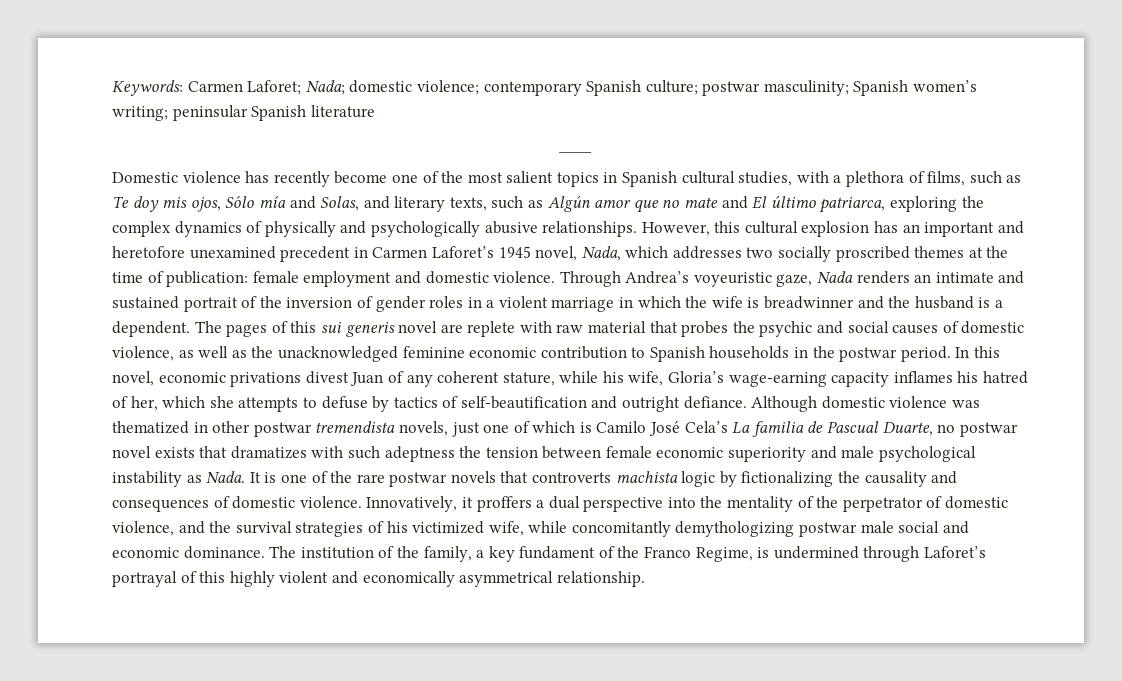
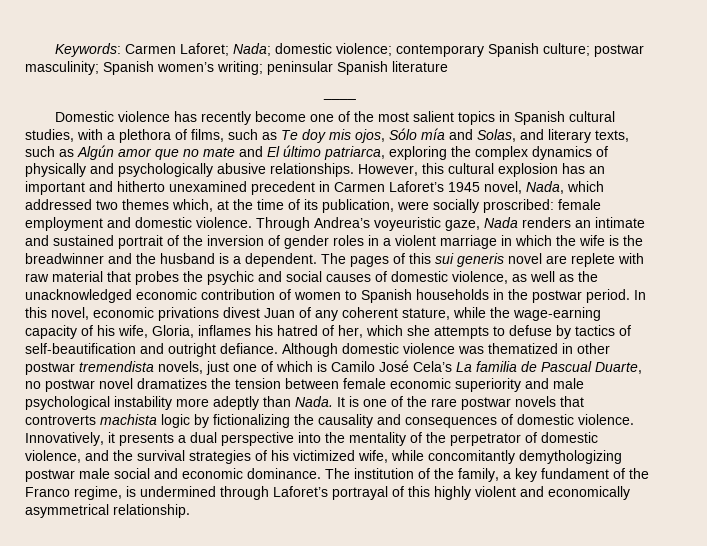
- However, this cultural explosion has an important and heretofore unexamined precedent in Carmen Laforet’s 1945 novel, Nada, which addresses two socially proscribed themes at the time of publication: female employment and domestic violence.
+ However, this cultural explosion has an important and hitherto unexamined precedent in Carmen Laforet’s 1945 novel, Nada, which addressed two themes which, at the time of its publication, were socially proscribed: female employment and domestic violence.
- Through Andrea’s voyeuristic gaze, Nada renders an intimate and sustained portrait of the inversion of gender roles in a violent marriage in which the wife is breadwinner and the husband is a dependent.
+ Through Andrea’s voyeuristic gaze, Nada renders an intimate and sustained portrait of the inversion of gender roles in a violent marriage in which the wife is the breadwinner and the husband is a dependent.
- The pages of this sui generis novel are replete with raw material that probes the psychic and social causes of domestic violence, as well as the unacknowledged feminine economic contribution to Spanish households in the postwar period.
+ The pages of this sui generis novel are replete with raw material that probes the psychic and social causes of domestic violence, as well as the unacknowledged economic contribution of women to Spanish households in the postwar period.
- In this novel, economic privations divest Juan of any coherent stature, while his wife, Gloria’s wage-earning capacity inflames his hatred of her, which she attempts to defuse by tactics of self-beautification and outright defiance.
+ In this novel, economic privations divest Juan of any coherent stature, while the wage-earning capacity of his wife, Gloria, inflames his hatred of her, which she attempts to defuse by tactics of self-beautification and outright defiance.
- Although domestic violence was thematized in other postwar tremendista novels, just one of which is Camilo José Cela’s La familia de Pascual Duarte, no postwar novel exists that dramatizes with such adeptness the tension between female economic superiority and male psychological instability as Nada.
+ Although domestic violence was thematized in other postwar tremendista novels, just one of which is Camilo José Cela’s La familia de Pascual Duarte, no postwar novel dramatizes the tension between female economic superiority and male psychological instability more adeptly than Nada.
- Innovatively, it proffers a dual perspective into the mentality of the perpetrator of domestic violence, and the survival strategies of his victimized wife, while concomitantly demythologizing postwar male social and economic dominance.
+ Innovatively, it presents a dual perspective into the mentality of the perpetrator of domestic violence, and the survival strategies of his victimized wife, while concomitantly demythologizing postwar male social and economic dominance.
- The institution of the family, a key fundament of the Franco Regime, is undermined through Laforet’s portrayal of this highly violent and economically asymmetrical relationship.
+ The institution of the family, a key fundament of the Franco regime, is undermined through Laforet’s portrayal of this highly violent and economically asymmetrical relationship.

